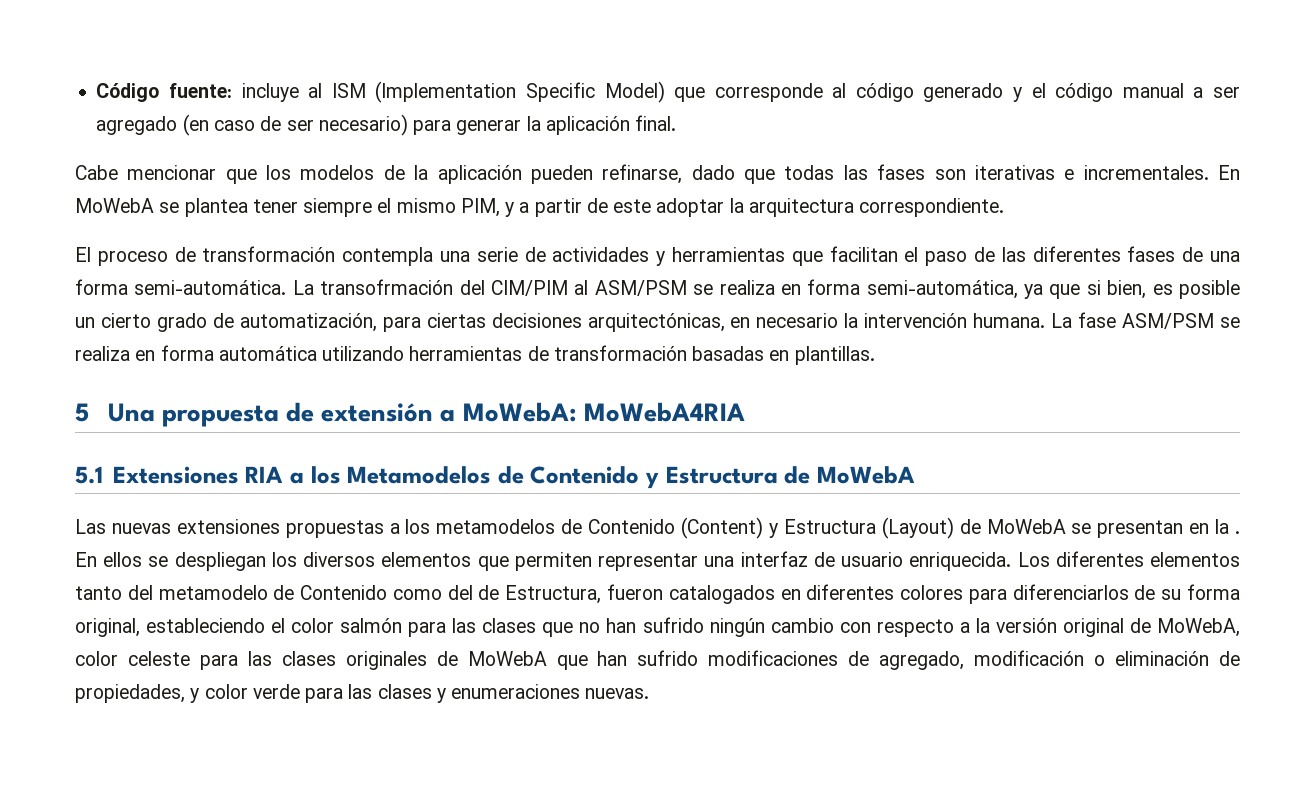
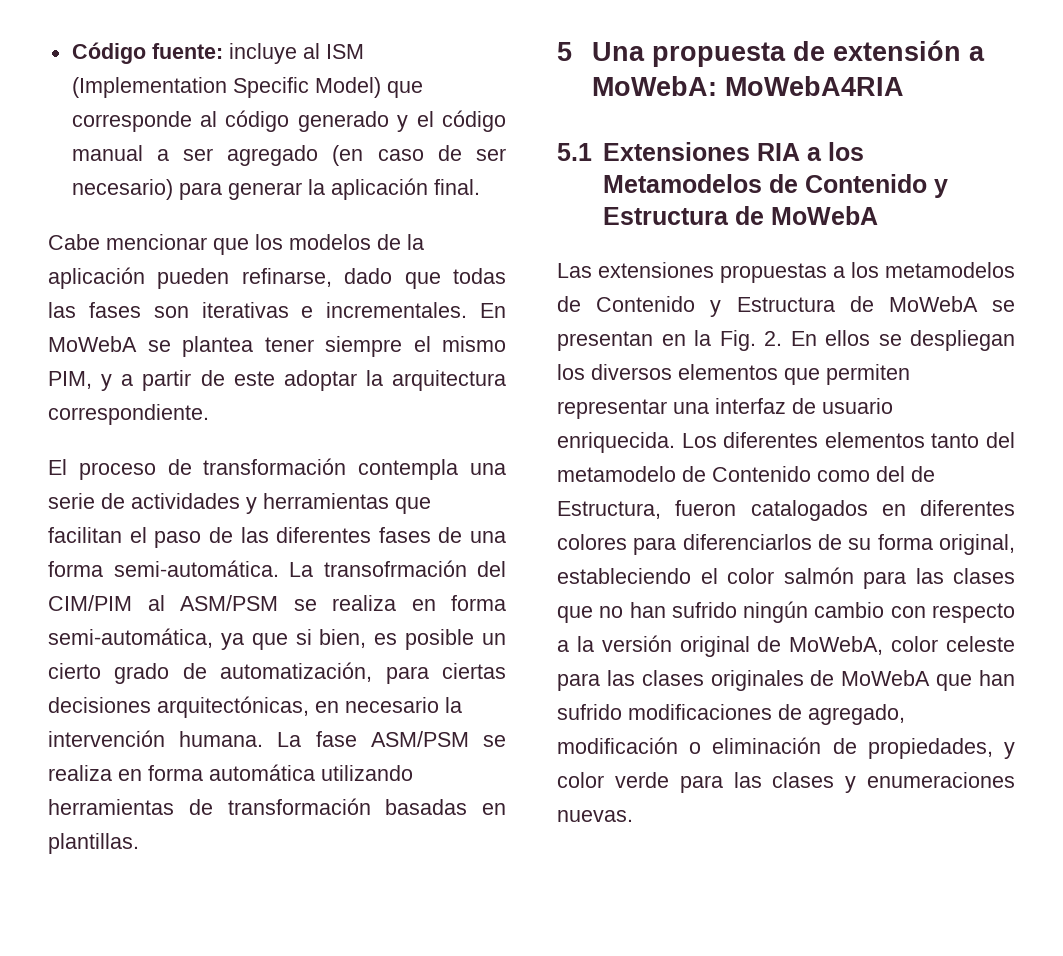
- Las nuevas extensiones propuestas a los metamodelos de Contenido (Content) y Estructura (Layout) de MoWebA se presentan en la . En ellos se despliegan los diversos elementos que permiten representar una interfaz de usuario enriquecida.
+ Las extensiones propuestas a los metamodelos de Contenido y Estructura de MoWebA se presentan en la Fig. 2. En ellos se despliegan los diversos elementos que permiten representar una interfaz de usuario enriquecida.

